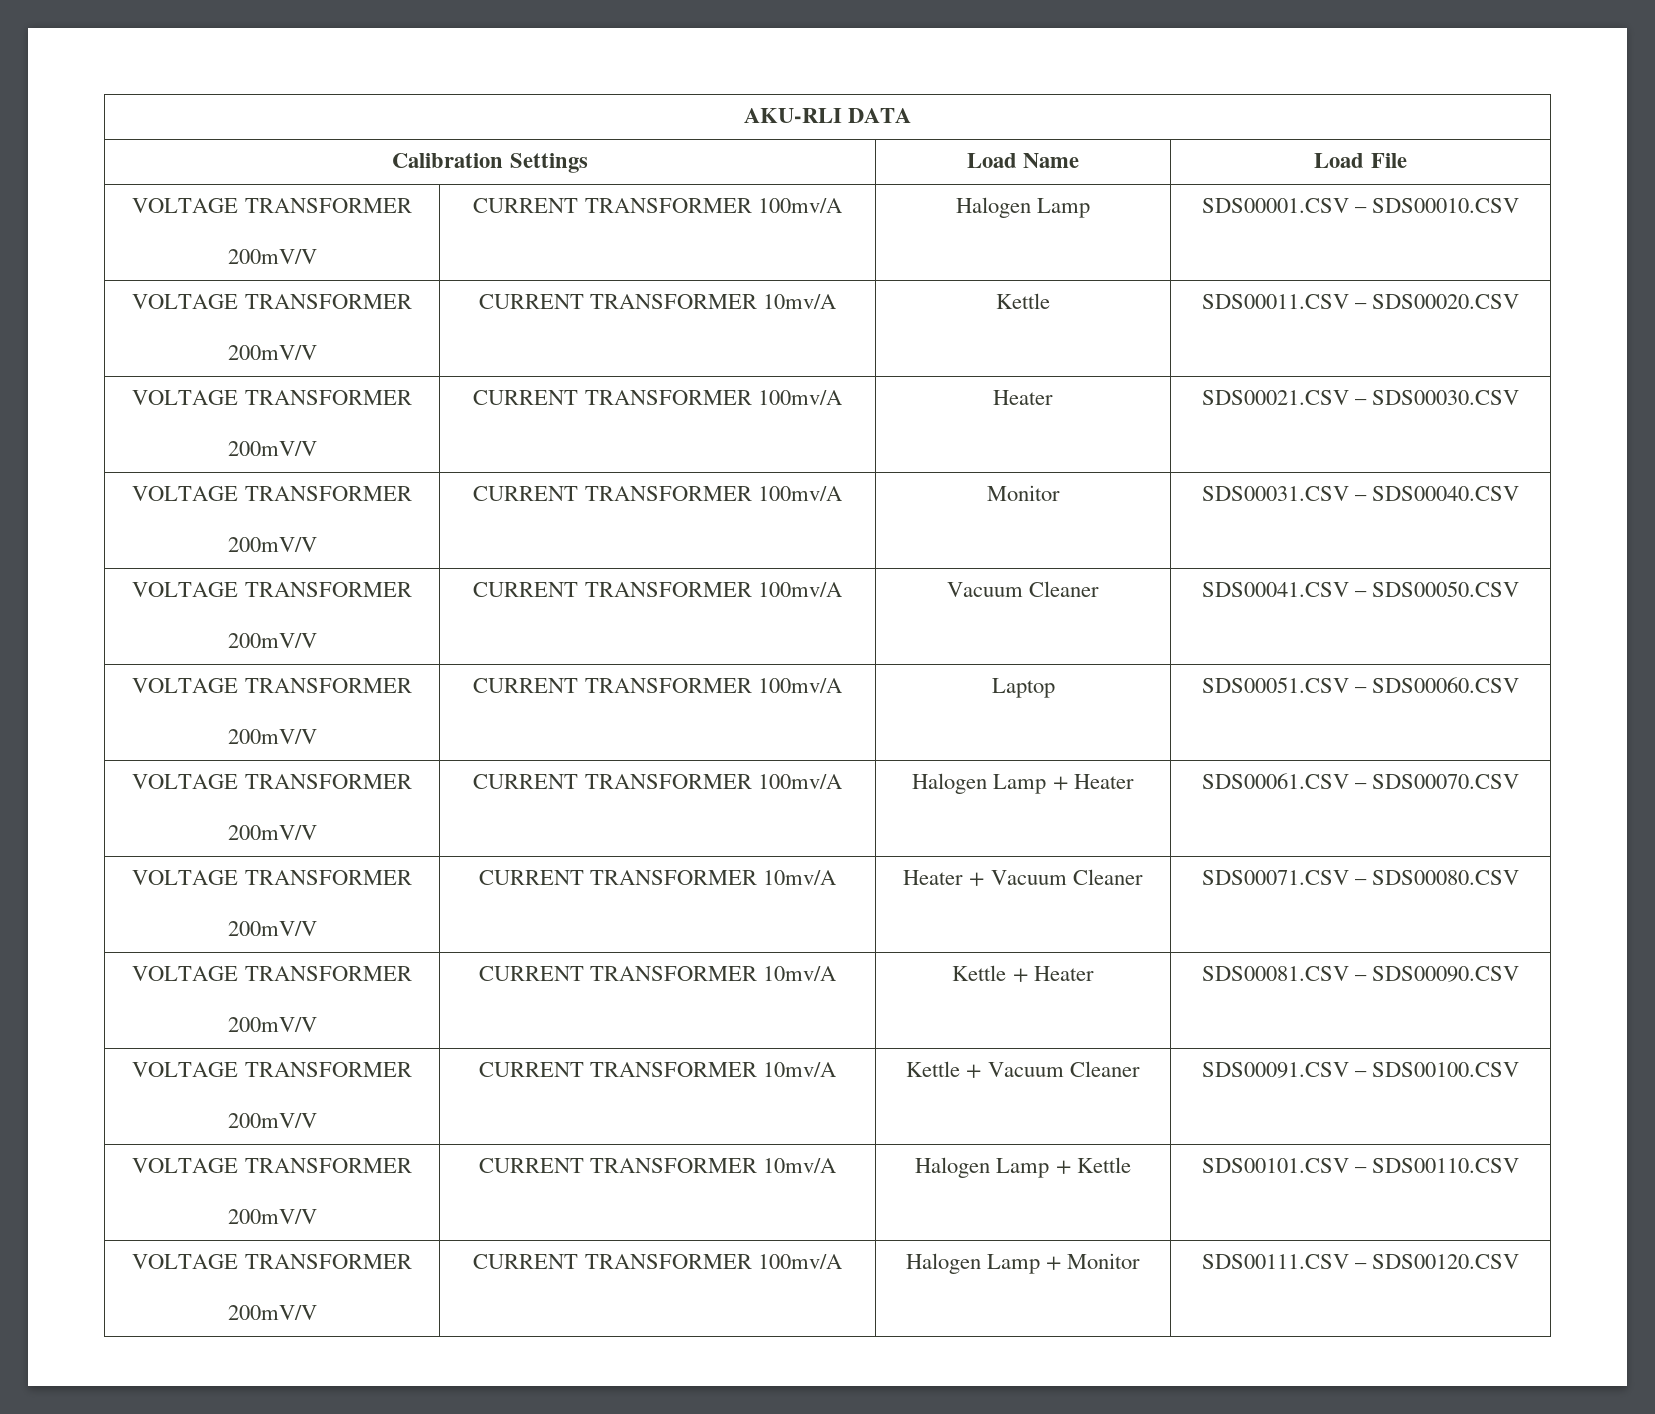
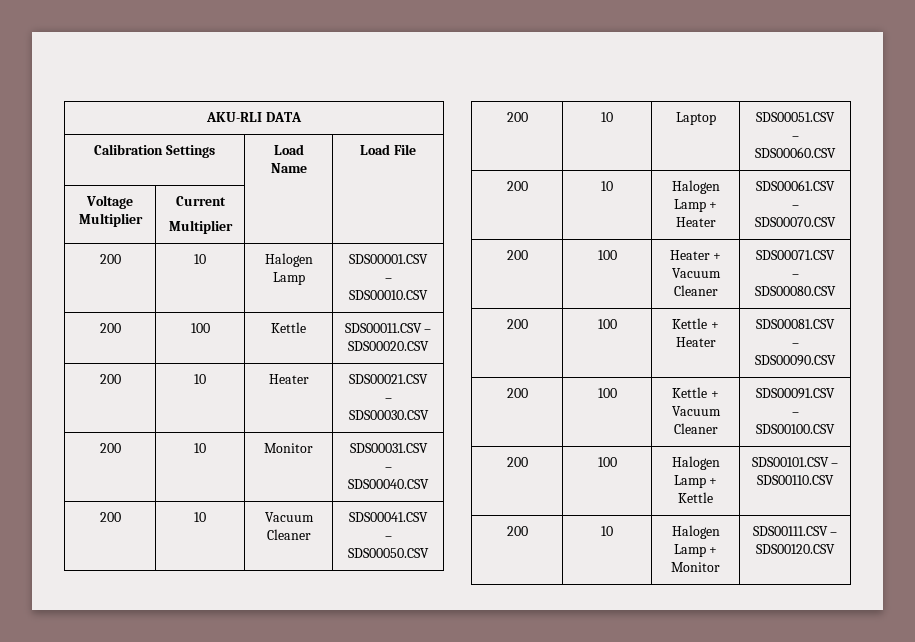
  Calibration Settings | Load Name | Load File
- VOLTAGE TRANSFORMER
- 200mV/V | CURRENT TRANSFORMER 100mv/A | Halogen Lamp | SDS00001.CSV – SDS00010.CSV
- VOLTAGE TRANSFORMER
- 200mV/V | CURRENT TRANSFORMER 10mv/A | Kettle | SDS00011.CSV – SDS00020.CSV
- VOLTAGE TRANSFORMER
- 200mV/V | CURRENT TRANSFORMER 100mv/A | Heater | SDS00021.CSV – SDS00030.CSV
- VOLTAGE TRANSFORMER
- 200mV/V | CURRENT TRANSFORMER 100mv/A | Monitor | SDS00031.CSV – SDS00040.CSV
- VOLTAGE TRANSFORMER
- 200mV/V | CURRENT TRANSFORMER 100mv/A | Vacuum Cleaner | SDS00041.CSV – SDS00050.CSV
- VOLTAGE TRANSFORMER
- 200mV/V | CURRENT TRANSFORMER 100mv/A | Laptop | SDS00051.CSV – SDS00060.CSV
- VOLTAGE TRANSFORMER
- 200mV/V | CURRENT TRANSFORMER 100mv/A | Halogen Lamp + Heater | SDS00061.CSV – SDS00070.CSV
- VOLTAGE TRANSFORMER
- 200mV/V | CURRENT TRANSFORMER 10mv/A | Heater + Vacuum Cleaner | SDS00071.CSV – SDS00080.CSV
- VOLTAGE TRANSFORMER
- 200mV/V | CURRENT TRANSFORMER 10mv/A | Kettle + Heater | SDS00081.CSV – SDS00090.CSV
- VOLTAGE TRANSFORMER
- 200mV/V | CURRENT TRANSFORMER 10mv/A | Kettle + Vacuum Cleaner | SDS00091.CSV – SDS00100.CSV
- VOLTAGE TRANSFORMER
- 200mV/V | CURRENT TRANSFORMER 10mv/A | Halogen Lamp + Kettle | SDS00101.CSV – SDS00110.CSV
- VOLTAGE TRANSFORMER
- 200mV/V | CURRENT TRANSFORMER 100mv/A | Halogen Lamp + Monitor | SDS00111.CSV – SDS00120.CSV
+ Voltage Multiplier | Current
+ Multiplier | |
+ 200 | 10 | Halogen Lamp | SDS00001.CSV – SDS00010.CSV
+ 200 | 100 | Kettle | SDS00011.CSV – SDS00020.CSV
+ 200 | 10 | Heater | SDS00021.CSV – SDS00030.CSV
+ 200 | 10 | Monitor | SDS00031.CSV – SDS00040.CSV
+ 200 | 10 | Vacuum Cleaner | SDS00041.CSV – SDS00050.CSV
+ 200 | 10 | Laptop | SDS00051.CSV – SDS00060.CSV
+ 200 | 10 | Halogen Lamp + Heater | SDS00061.CSV – SDS00070.CSV
+ 200 | 100 | Heater + Vacuum Cleaner | SDS00071.CSV – SDS00080.CSV
+ 200 | 100 | Kettle + Heater | SDS00081.CSV – SDS00090.CSV
+ 200 | 100 | Kettle + Vacuum Cleaner | SDS00091.CSV – SDS00100.CSV
+ 200 | 100 | Halogen Lamp + Kettle | SDS00101.CSV – SDS00110.CSV
+ 200 | 10 | Halogen Lamp + Monitor | SDS00111.CSV – SDS00120.CSV

